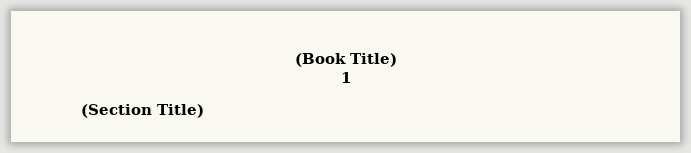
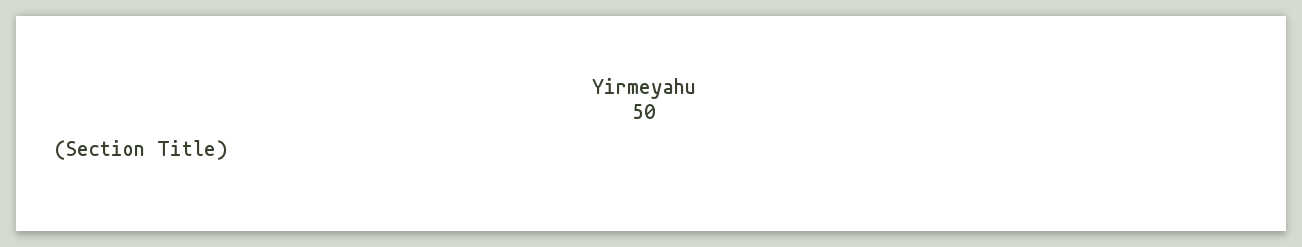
- (Book Title)
- 1
+ Yirmeyahu
+ 50

